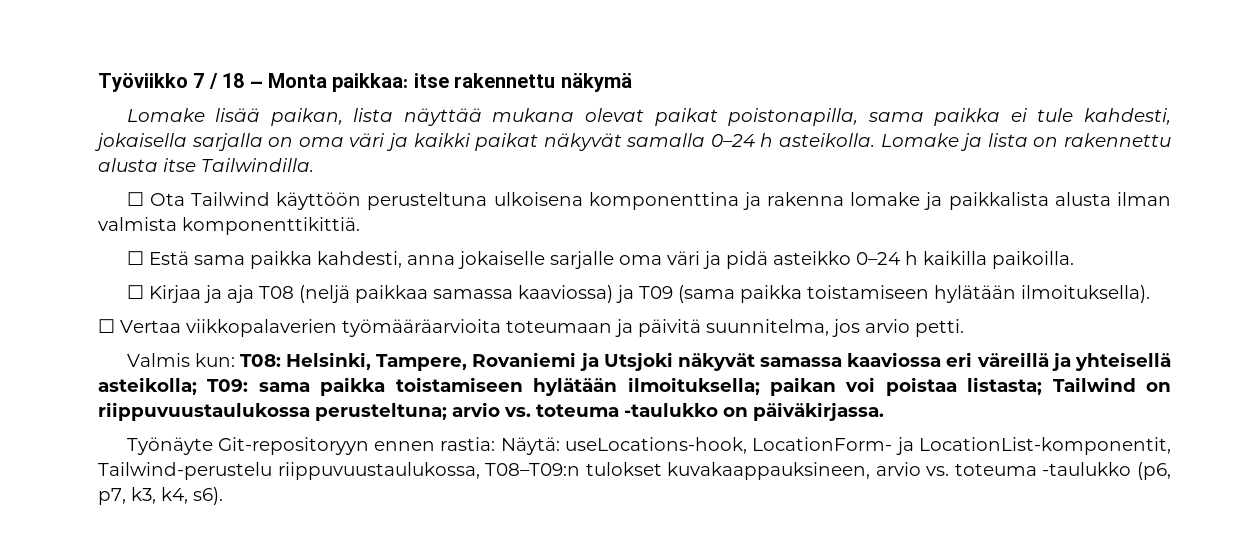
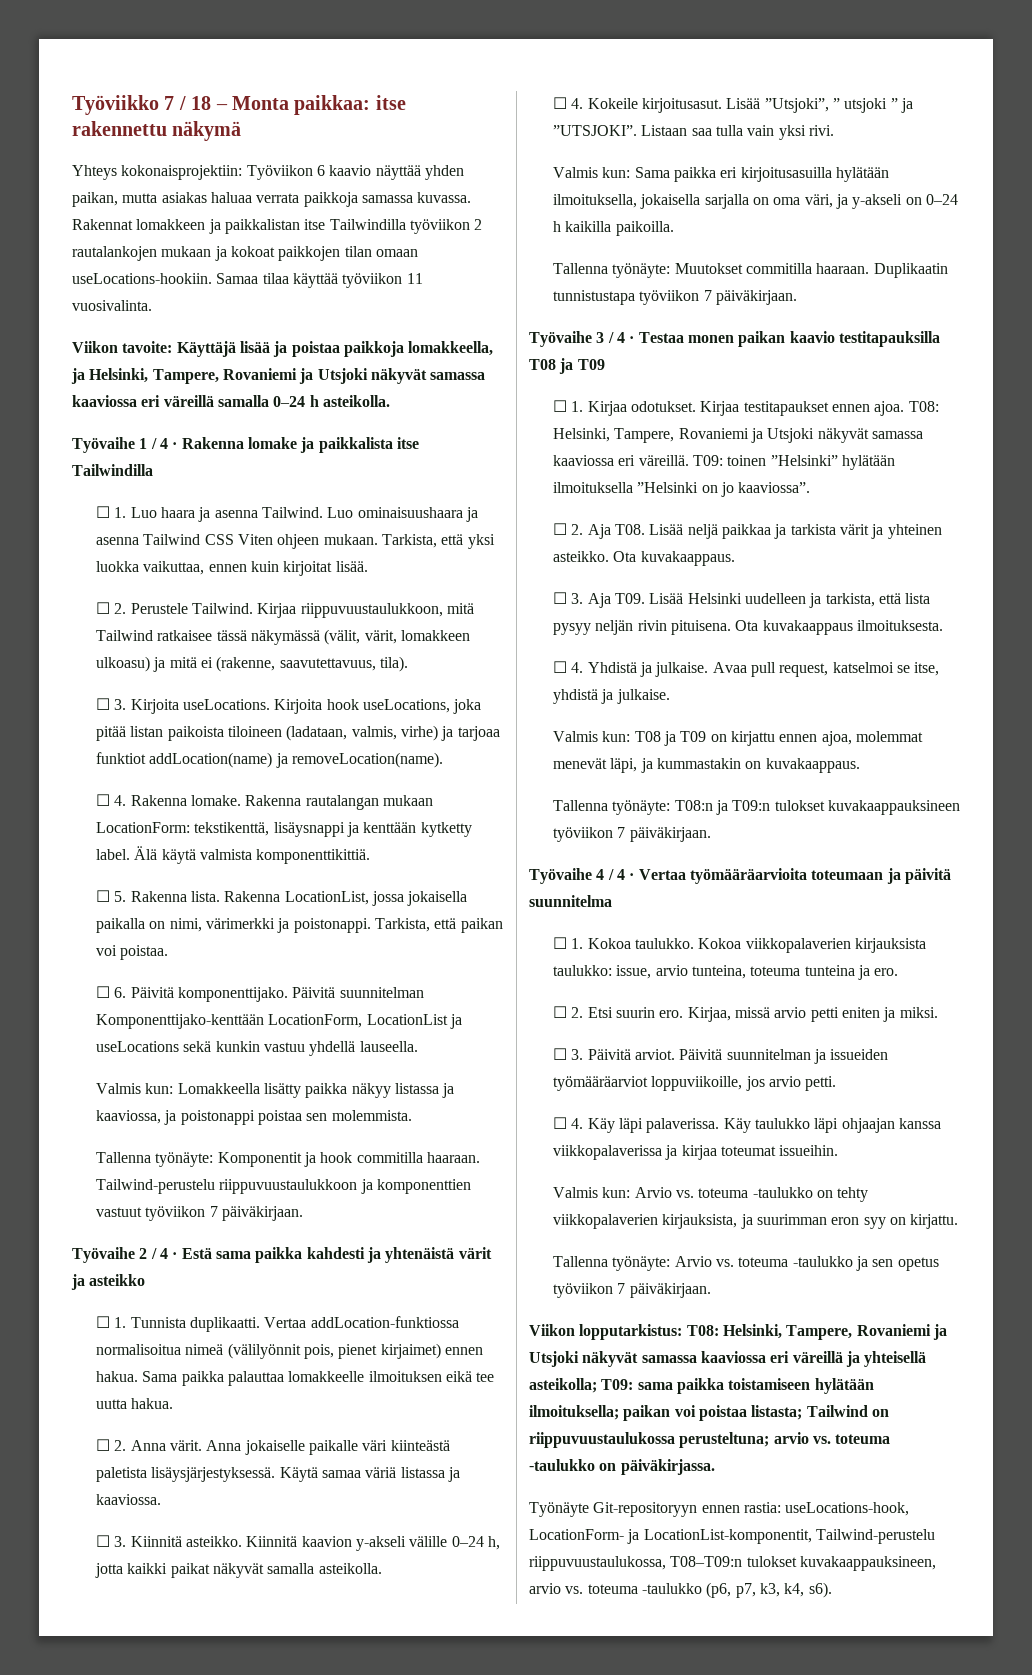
- Lomake lisää paikan, lista näyttää mukana olevat paikat poistonapilla, sama paikka ei tule kahdesti, jokaisella sarjalla on oma väri ja kaikki paikat näkyvät samalla 0–24 h asteikolla. Lomake ja lista on rakennettu alusta itse Tailwindilla.
- ☐ Ota Tailwind käyttöön perusteltuna ulkoisena komponenttina ja rakenna lomake ja paikkalista alusta ilman valmista komponenttikittiä.
- ☐ Estä sama paikka kahdesti, anna jokaiselle sarjalle oma väri ja pidä asteikko 0–24 h kaikilla paikoilla.
- ☐ Kirjaa ja aja T08 (neljä paikkaa samassa kaaviossa) ja T09 (sama paikka toistamiseen hylätään ilmoituksella).
- ☐ Vertaa viikkopalaverien työmääräarvioita toteumaan ja päivitä suunnitelma, jos arvio petti.
- Valmis kun: T08: Helsinki, Tampere, Rovaniemi ja Utsjoki näkyvät samassa kaaviossa eri väreillä ja yhteisellä asteikolla; T09: sama paikka toistamiseen hylätään ilmoituksella; paikan voi poistaa listasta; Tailwind on riippuvuustaulukossa perusteltuna; arvio vs. toteuma -taulukko on päiväkirjassa.
+ Yhteys kokonaisprojektiin: Työviikon 6 kaavio näyttää yhden paikan, mutta asiakas haluaa verrata paikkoja samassa kuvassa. Rakennat lomakkeen ja paikkalistan itse Tailwindilla työviikon 2 rautalankojen mukaan ja kokoat paikkojen tilan omaan useLocations-hookiin. Samaa tilaa käyttää työviikon 11 vuosivalinta.
+ Viikon tavoite: Käyttäjä lisää ja poistaa paikkoja lomakkeella, ja Helsinki, Tampere, Rovaniemi ja Utsjoki näkyvät samassa kaaviossa eri väreillä samalla 0–24 h asteikolla.
+ Työvaihe 1 / 4 · Rakenna lomake ja paikkalista itse Tailwindilla
+ ☐ 1. Luo haara ja asenna Tailwind. Luo ominaisuushaara ja asenna Tailwind CSS Viten ohjeen mukaan. Tarkista, että yksi luokka vaikuttaa, ennen kuin kirjoitat lisää.
+ ☐ 2. Perustele Tailwind. Kirjaa riippuvuustaulukkoon, mitä Tailwind ratkaisee tässä näkymässä (välit, värit, lomakkeen ulkoasu) ja mitä ei (rakenne, saavutettavuus, tila).
+ ☐ 3. Kirjoita useLocations. Kirjoita hook useLocations, joka pitää listan paikoista tiloineen (ladataan, valmis, virhe) ja tarjoaa funktiot addLocation(name) ja removeLocation(name).
+ ☐ 4. Rakenna lomake. Rakenna rautalangan mukaan LocationForm: tekstikenttä, lisäysnappi ja kenttään kytketty label. Älä käytä valmista komponenttikittiä.
+ ☐ 5. Rakenna lista. Rakenna LocationList, jossa jokaisella paikalla on nimi, värimerkki ja poistonappi. Tarkista, että paikan voi poistaa.
+ ☐ 6. Päivitä komponenttijako. Päivitä suunnitelman Komponenttijako-kenttään LocationForm, LocationList ja useLocations sekä kunkin vastuu yhdellä lauseella.
+ Valmis kun: Lomakkeella lisätty paikka näkyy listassa ja kaaviossa, ja poistonappi poistaa sen molemmista.
+ Tallenna työnäyte: Komponentit ja hook commitilla haaraan. Tailwind-perustelu riippuvuustaulukkoon ja komponenttien vastuut työviikon 7 päiväkirjaan.
+ Työvaihe 2 / 4 · Estä sama paikka kahdesti ja yhtenäistä värit ja asteikko
+ ☐ 1. Tunnista duplikaatti. Vertaa addLocation-funktiossa normalisoitua nimeä (välilyönnit pois, pienet kirjaimet) ennen hakua. Sama paikka palauttaa lomakkeelle ilmoituksen eikä tee uutta hakua.
+ ☐ 2. Anna värit. Anna jokaiselle paikalle väri kiinteästä paletista lisäysjärjestyksessä. Käytä samaa väriä listassa ja kaaviossa.
+ ☐ 3. Kiinnitä asteikko. Kiinnitä kaavion y-akseli välille 0–24 h, jotta kaikki paikat näkyvät samalla asteikolla.
+ ☐ 4. Kokeile kirjoitusasut. Lisää ”Utsjoki”, ” utsjoki ” ja ”UTSJOKI”. Listaan saa tulla vain yksi rivi.
+ Valmis kun: Sama paikka eri kirjoitusasuilla hylätään ilmoituksella, jokaisella sarjalla on oma väri, ja y-akseli on 0–24 h kaikilla paikoilla.
+ Tallenna työnäyte: Muutokset commitilla haaraan. Duplikaatin tunnistustapa työviikon 7 päiväkirjaan.
+ Työvaihe 3 / 4 · Testaa monen paikan kaavio testitapauksilla T08 ja T09
+ ☐ 1. Kirjaa odotukset. Kirjaa testitapaukset ennen ajoa. T08: Helsinki, Tampere, Rovaniemi ja Utsjoki näkyvät samassa kaaviossa eri väreillä. T09: toinen ”Helsinki” hylätään ilmoituksella ”Helsinki on jo kaaviossa”.
+ ☐ 2. Aja T08. Lisää neljä paikkaa ja tarkista värit ja yhteinen asteikko. Ota kuvakaappaus.
+ ☐ 3. Aja T09. Lisää Helsinki uudelleen ja tarkista, että lista pysyy neljän rivin pituisena. Ota kuvakaappaus ilmoituksesta.
+ ☐ 4. Yhdistä ja julkaise. Avaa pull request, katselmoi se itse, yhdistä ja julkaise.
+ Valmis kun: T08 ja T09 on kirjattu ennen ajoa, molemmat menevät läpi, ja kummastakin on kuvakaappaus.
+ Tallenna työnäyte: T08:n ja T09:n tulokset kuvakaappauksineen työviikon 7 päiväkirjaan.
+ Työvaihe 4 / 4 · Vertaa työmääräarvioita toteumaan ja päivitä suunnitelma
+ ☐ 1. Kokoa taulukko. Kokoa viikkopalaverien kirjauksista taulukko: issue, arvio tunteina, toteuma tunteina ja ero.
+ ☐ 2. Etsi suurin ero. Kirjaa, missä arvio petti eniten ja miksi.
+ ☐ 3. Päivitä arviot. Päivitä suunnitelman ja issueiden työmääräarviot loppuviikoille, jos arvio petti.
+ ☐ 4. Käy läpi palaverissa. Käy taulukko läpi ohjaajan kanssa viikkopalaverissa ja kirjaa toteumat issueihin.
+ Valmis kun: Arvio vs. toteuma -taulukko on tehty viikkopalaverien kirjauksista, ja suurimman eron syy on kirjattu.
+ Tallenna työnäyte: Arvio vs. toteuma -taulukko ja sen opetus työviikon 7 päiväkirjaan.
+ Viikon lopputarkistus: T08: Helsinki, Tampere, Rovaniemi ja Utsjoki näkyvät samassa kaaviossa eri väreillä ja yhteisellä asteikolla; T09: sama paikka toistamiseen hylätään ilmoituksella; paikan voi poistaa listasta; Tailwind on riippuvuustaulukossa perusteltuna; arvio vs. toteuma -taulukko on päiväkirjassa.
- Työnäyte Git-repositoryyn ennen rastia: Näytä: useLocations-hook, LocationForm- ja LocationList-komponentit, Tailwind-perustelu riippuvuustaulukossa, T08–T09:n tulokset kuvakaappauksineen, arvio vs. toteuma -taulukko (p6, p7, k3, k4, s6).
+ Työnäyte Git-repositoryyn ennen rastia: useLocations-hook, LocationForm- ja LocationList-komponentit, Tailwind-perustelu riippuvuustaulukossa, T08–T09:n tulokset kuvakaappauksineen, arvio vs. toteuma -taulukko (p6, p7, k3, k4, s6).

